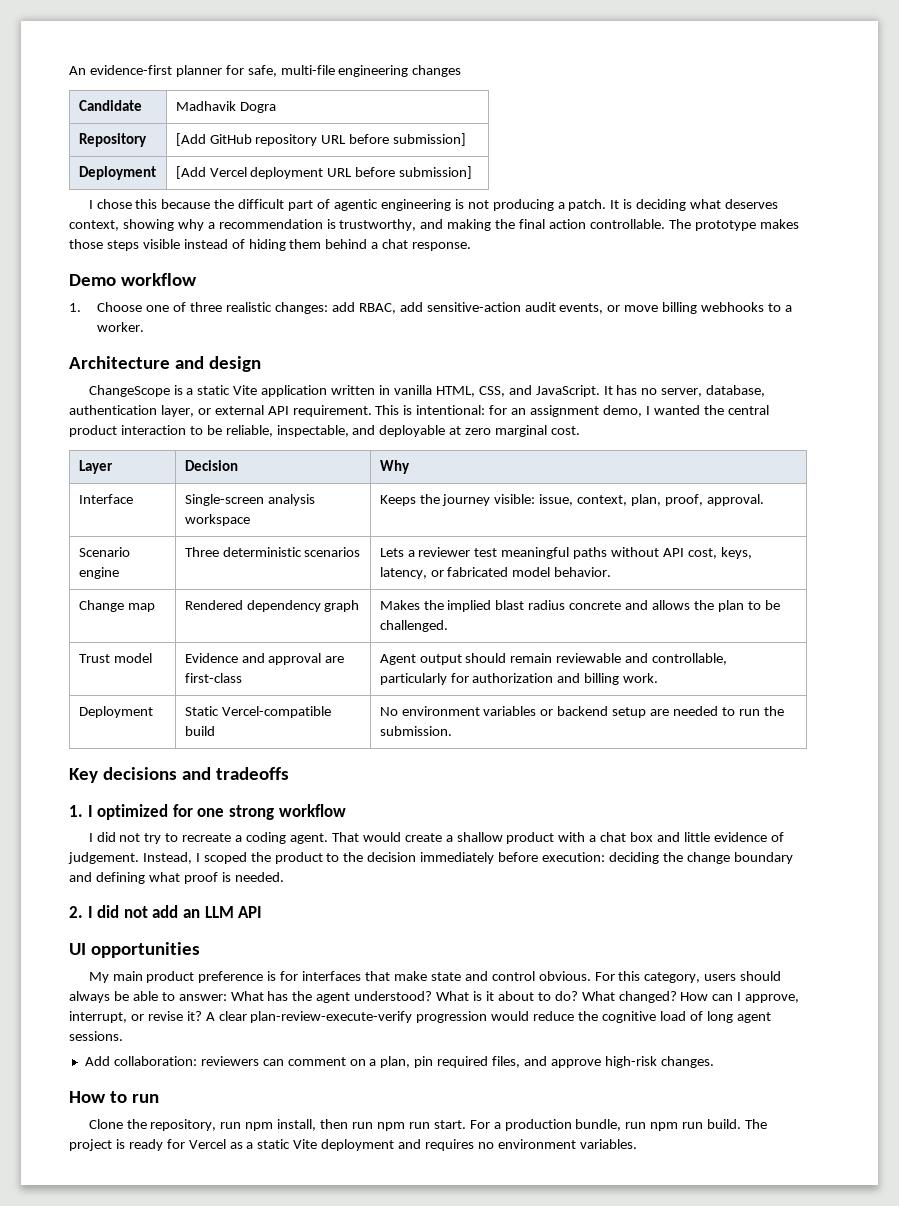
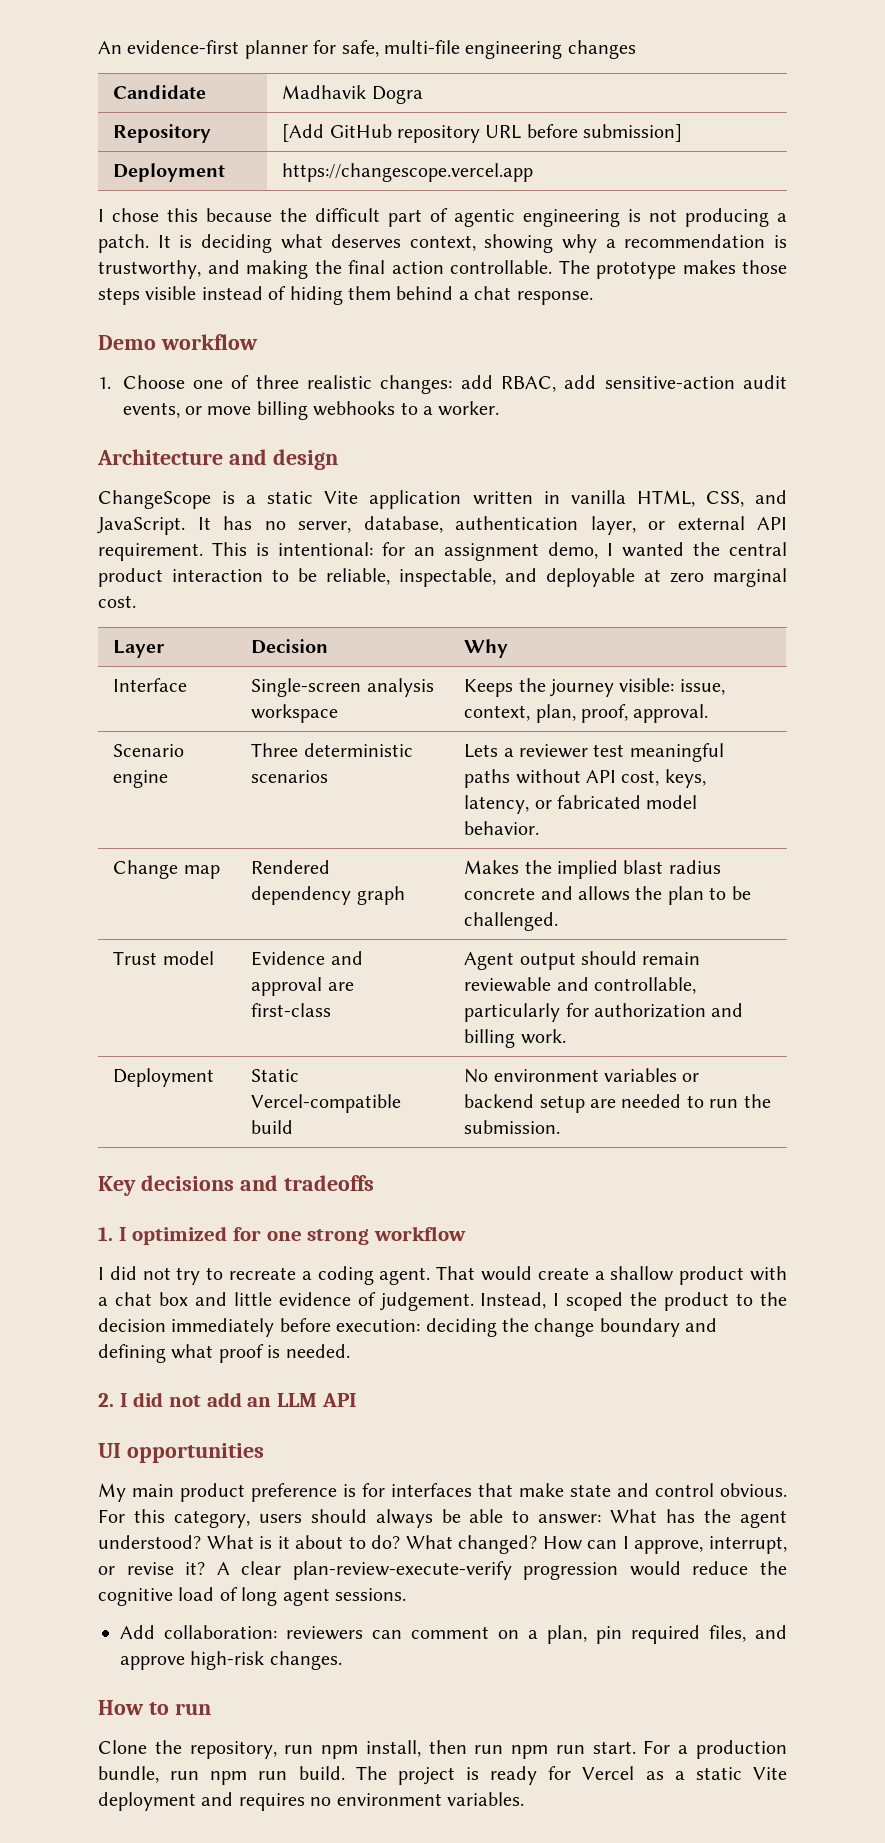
- Deployment | [Add Vercel deployment URL before submission]
+ Deployment | https://changescope.vercel.app

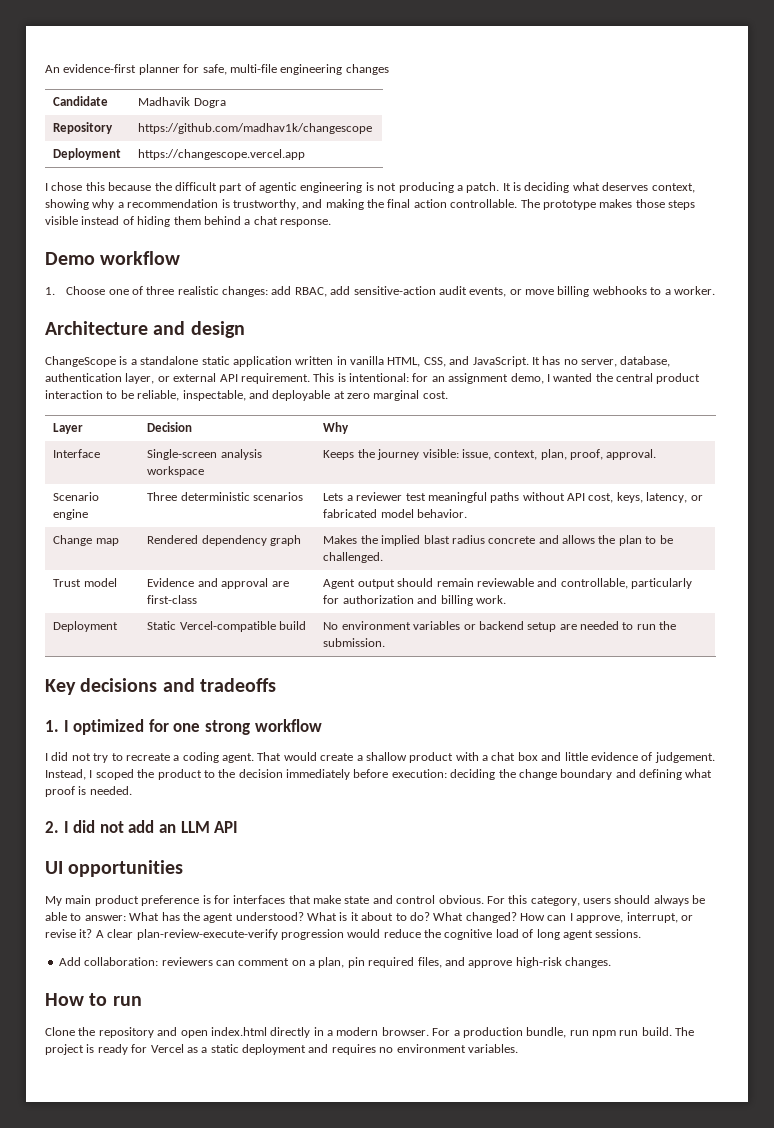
- Repository | [Add GitHub repository URL before submission]
+ Repository | https://github.com/madhav1k/changescope
- ChangeScope is a static Vite application written in vanilla HTML, CSS, and JavaScript.
+ ChangeScope is a standalone static application written in vanilla HTML, CSS, and JavaScript.
- Clone the repository, run npm install, then run npm run start.
+ Clone the repository and open index.html directly in a modern browser.
- The project is ready for Vercel as a static Vite deployment and requires no environment variables.
+ The project is ready for Vercel as a static deployment and requires no environment variables.

